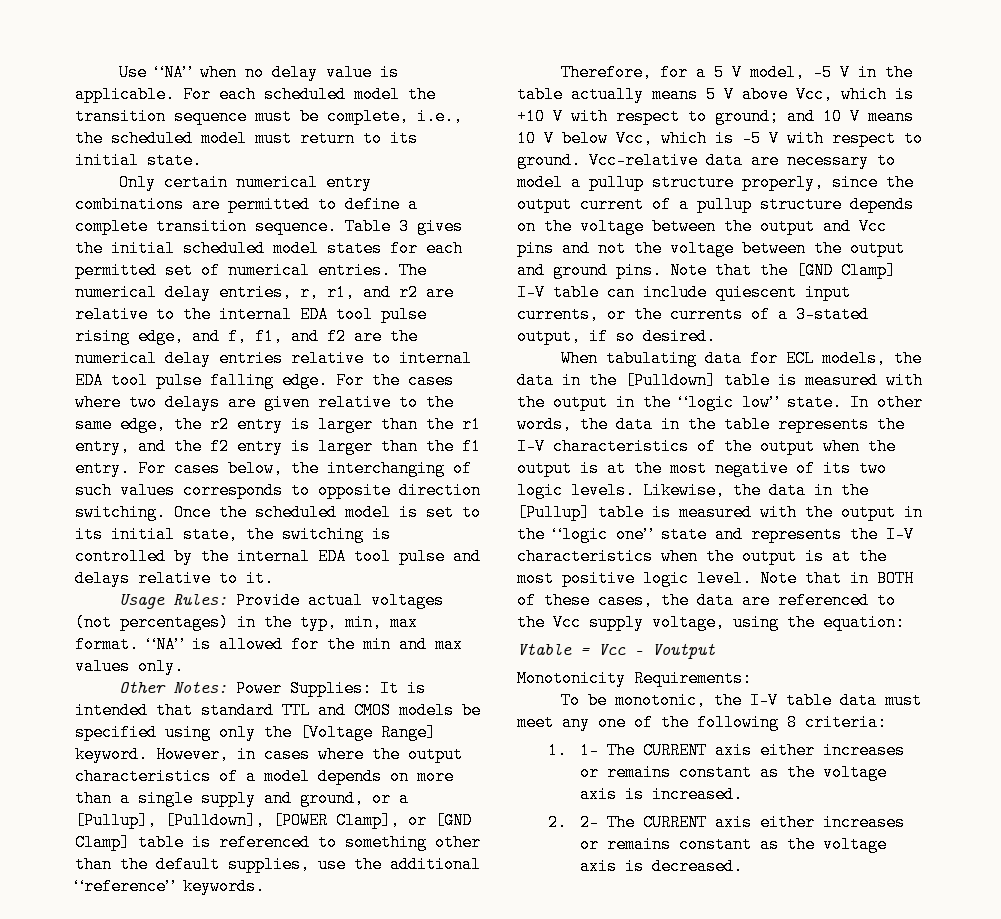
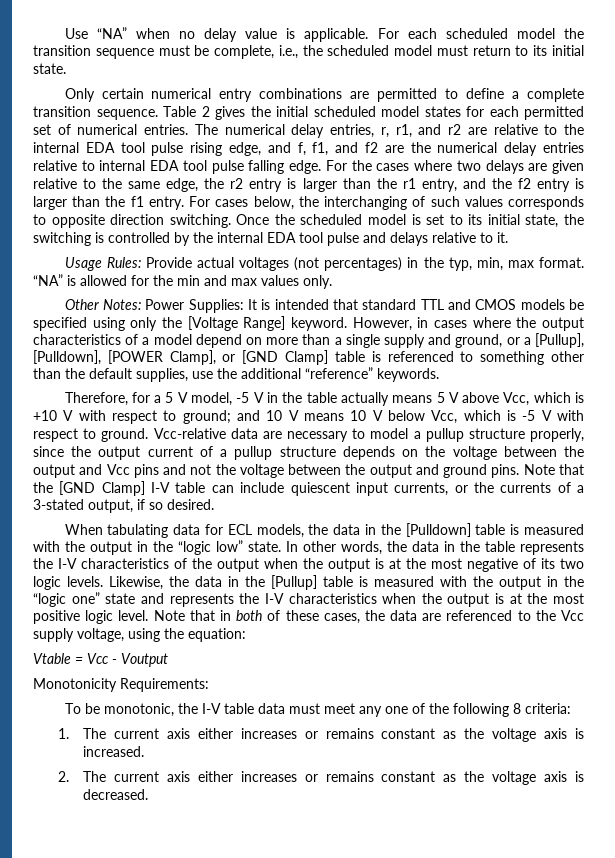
- Table 3 gives the initial scheduled model states for each permitted set of numerical entries.
+ Table 2 gives the initial scheduled model states for each permitted set of numerical entries.
- However, in cases where the output characteristics of a model depends on more than a single supply and ground, or a [Pullup], [Pulldown], [POWER Clamp], or [GND Clamp] table is referenced to something other than the default supplies, use the additional “reference” keywords.
+ However, in cases where the output characteristics of a model depend on more than a single supply and ground, or a [Pullup], [Pulldown], [POWER Clamp], or [GND Clamp] table is referenced to something other than the default supplies, use the additional “reference” keywords.
- Note that in BOTH of these cases, the data are referenced to the Vcc supply voltage, using the equation:
+ Note that in both of these cases, the data are referenced to the Vcc supply voltage, using the equation:
- 1. 1- The CURRENT axis either increases or remains constant as the voltage axis is increased.
+ 1. The current axis either increases or remains constant as the voltage axis is increased.
- 2. 2- The CURRENT axis either increases or remains constant as the voltage axis is decreased.
+ 2. The current axis either increases or remains constant as the voltage axis is decreased.

